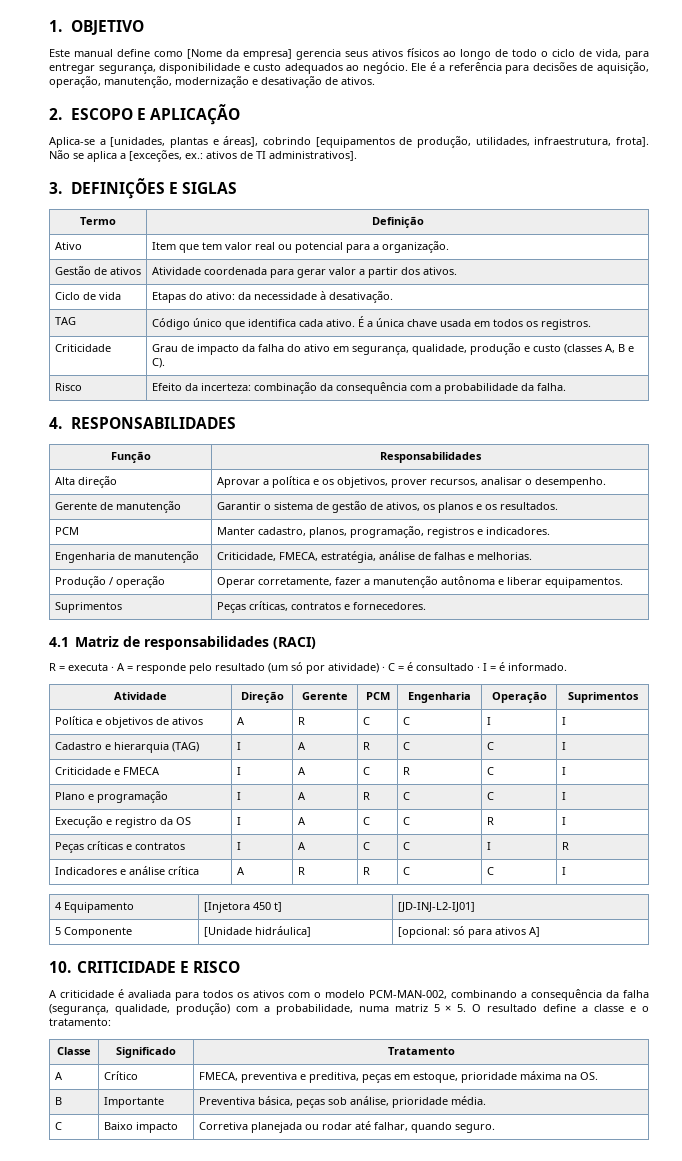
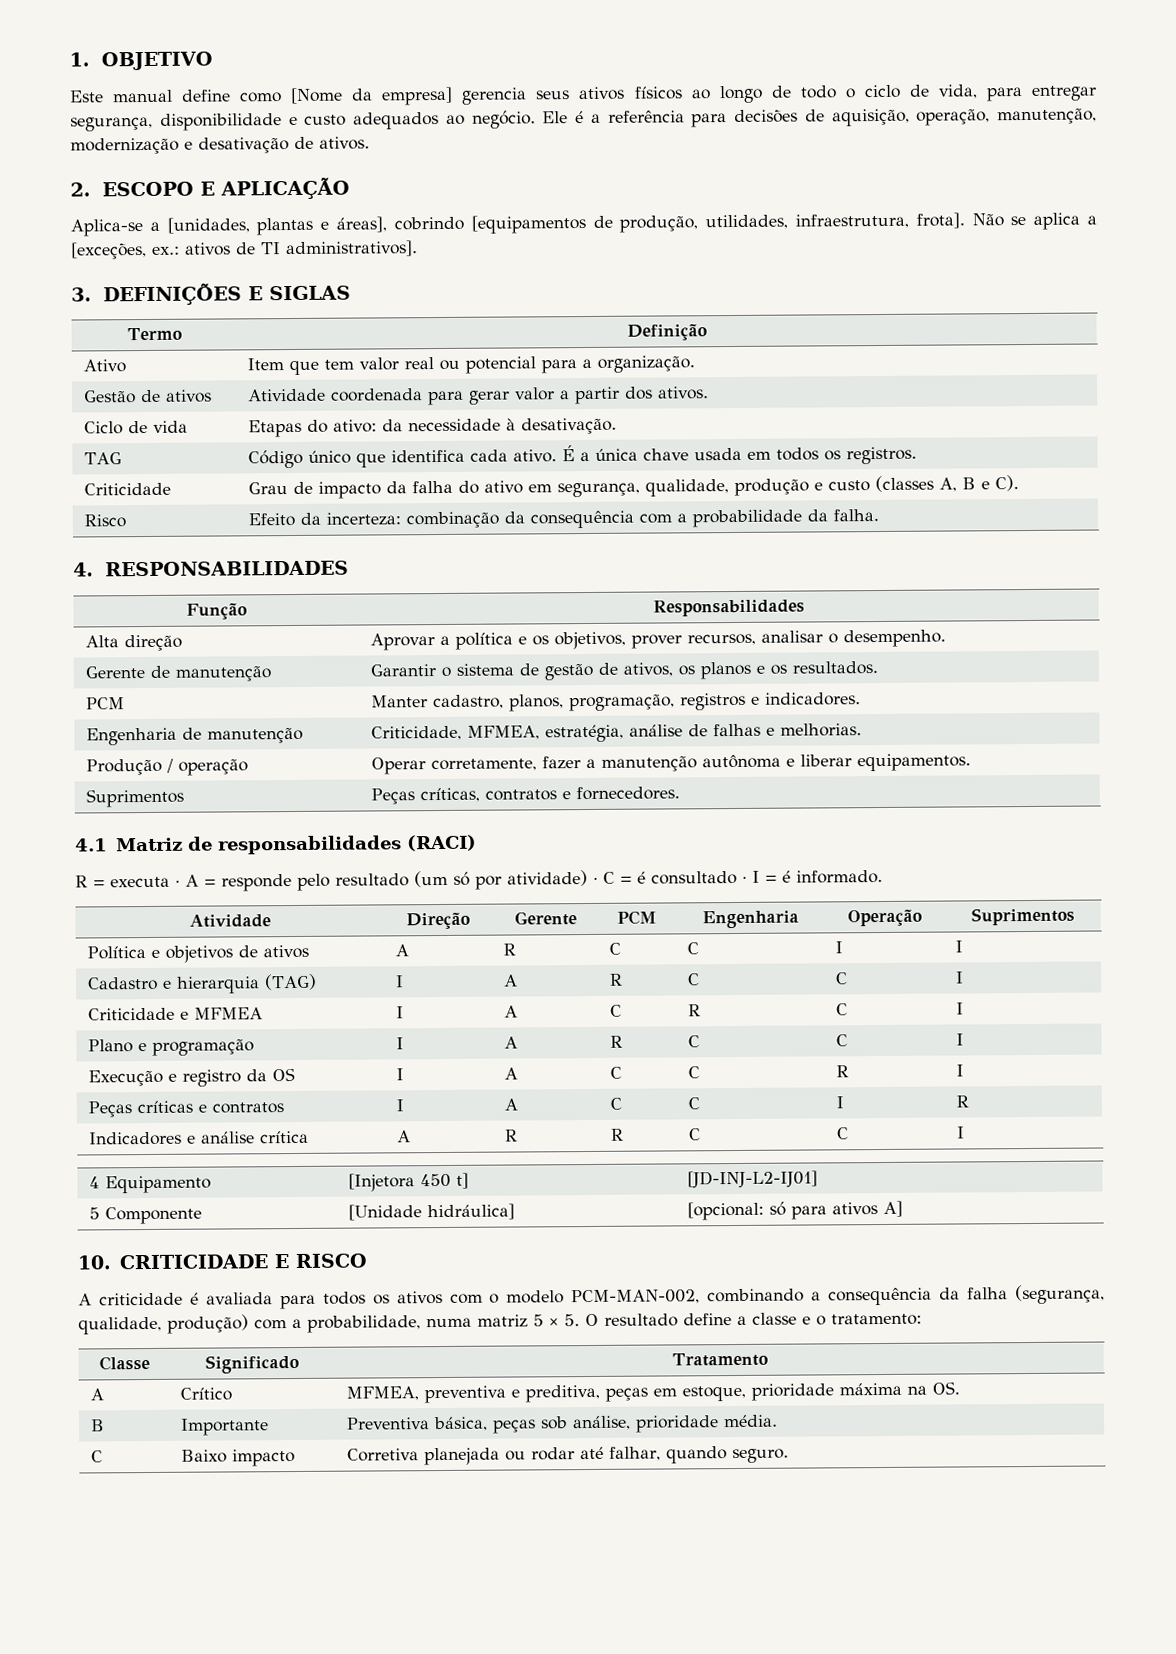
- Engenharia de manutenção | Criticidade, FMECA, estratégia, análise de falhas e melhorias.
+ Engenharia de manutenção | Criticidade, MFMEA, estratégia, análise de falhas e melhorias.
- Criticidade e FMECA | I | A | C | R | C | I
+ Criticidade e MFMEA | I | A | C | R | C | I
- A | Crítico | FMECA, preventiva e preditiva, peças em estoque, prioridade máxima na OS.
+ A | Crítico | MFMEA, preventiva e preditiva, peças em estoque, prioridade máxima na OS.

